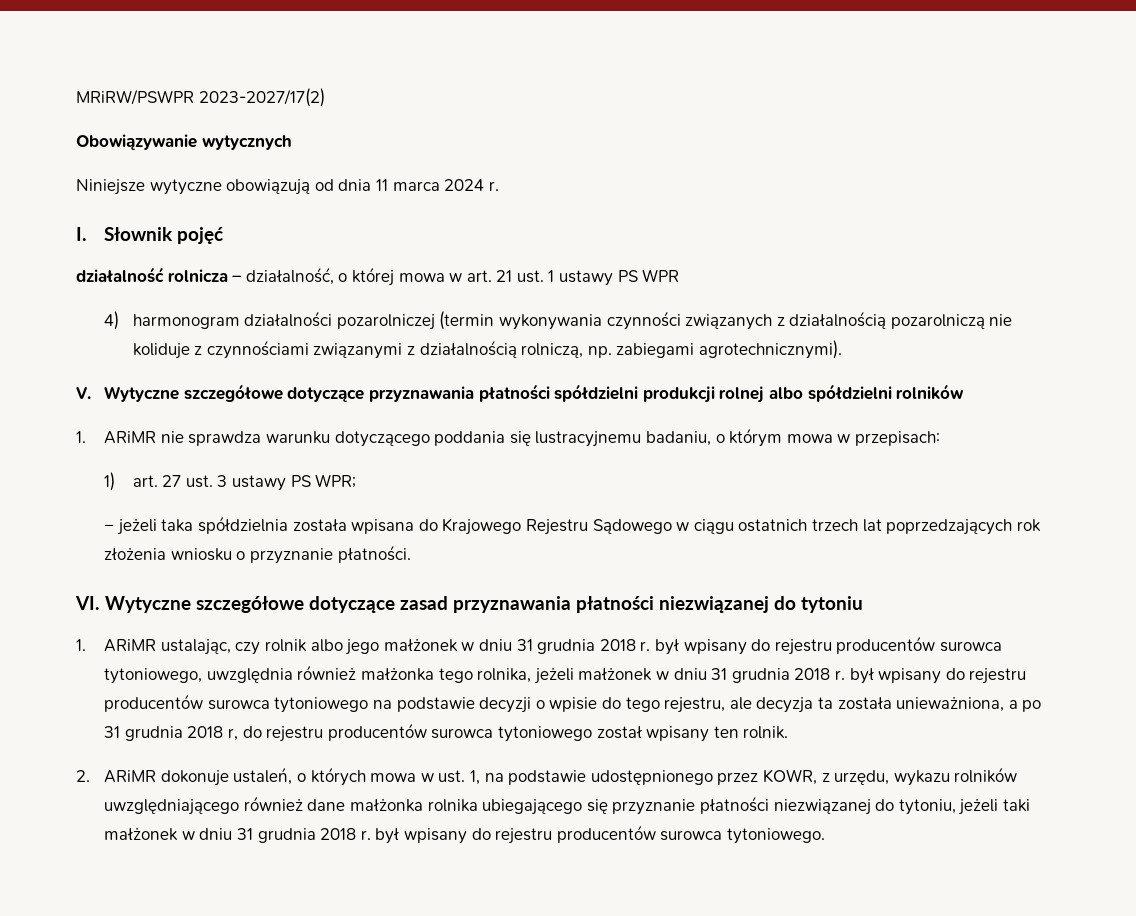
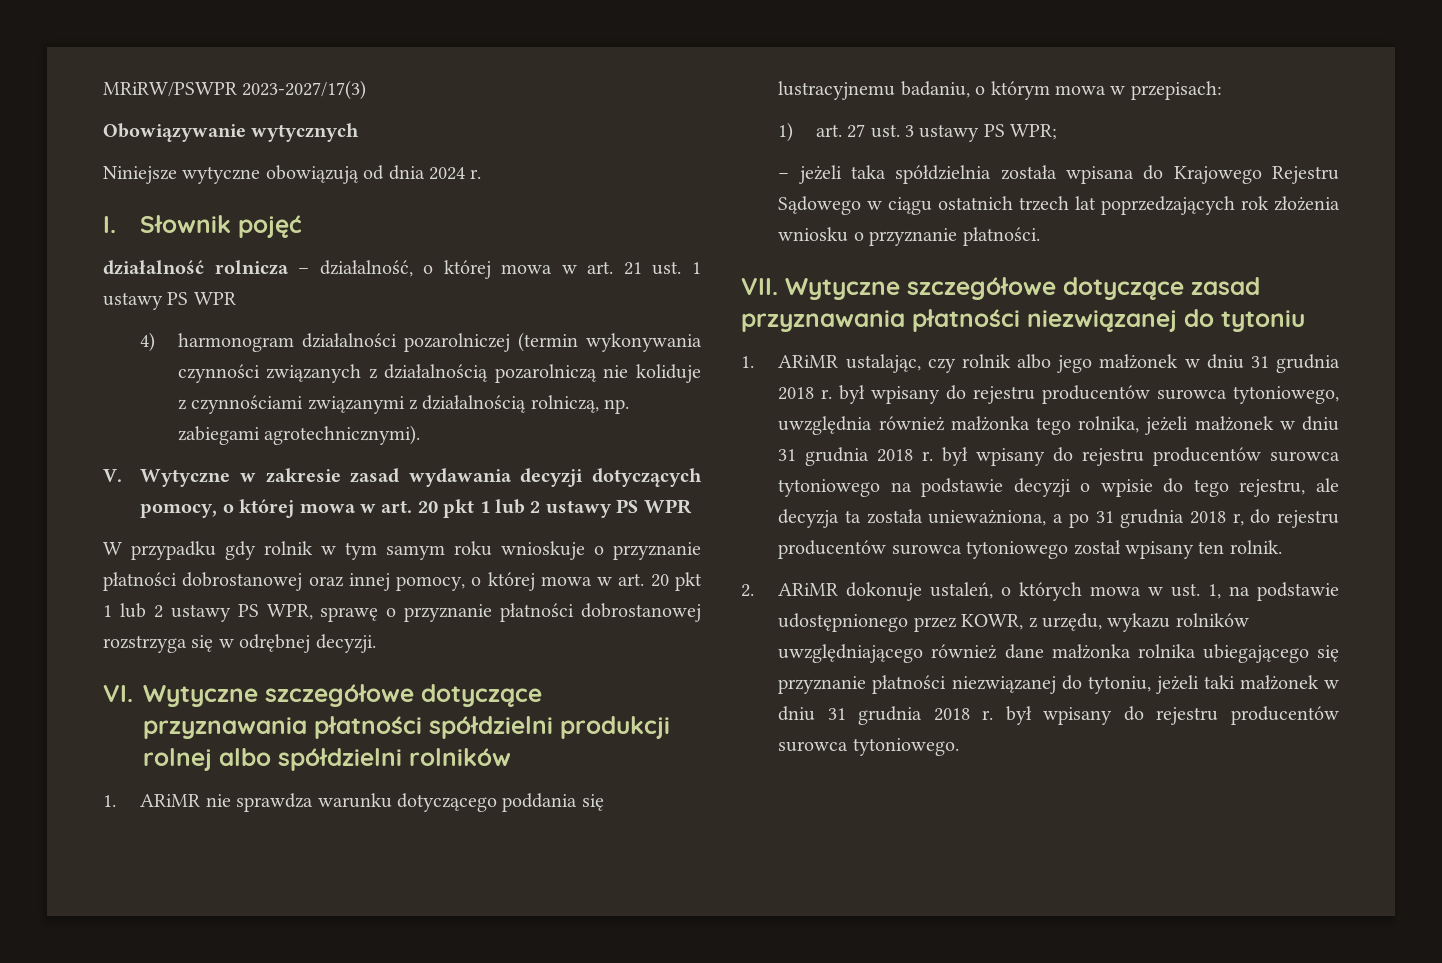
- MRiRW/PSWPR 2023-2027/17(2)
+ MRiRW/PSWPR 2023-2027/17(3)
- Niniejsze wytyczne obowiązują od dnia 11 marca 2024 r.
+ Niniejsze wytyczne obowiązują od dnia 2024 r.
- V. Wytyczne szczegółowe dotyczące przyznawania płatności spółdzielni produkcji rolnej albo spółdzielni rolników
+ V. Wytyczne w zakresie zasad wydawania decyzji dotyczących pomocy, o której mowa w art. 20 pkt 1 lub 2 ustawy PS WPR
+ W przypadku gdy rolnik w tym samym roku wnioskuje o przyznanie płatności dobrostanowej oraz innej pomocy, o której mowa w art. 20 pkt 1 lub 2 ustawy PS WPR, sprawę o przyznanie płatności dobrostanowej rozstrzyga się w odrębnej decyzji.
+ VI. Wytyczne szczegółowe dotyczące przyznawania płatności spółdzielni produkcji rolnej albo spółdzielni rolników
- VI. Wytyczne szczegółowe dotyczące zasad przyznawania płatności niezwiązanej do tytoniu
+ VII. Wytyczne szczegółowe dotyczące zasad przyznawania płatności niezwiązanej do tytoniu

